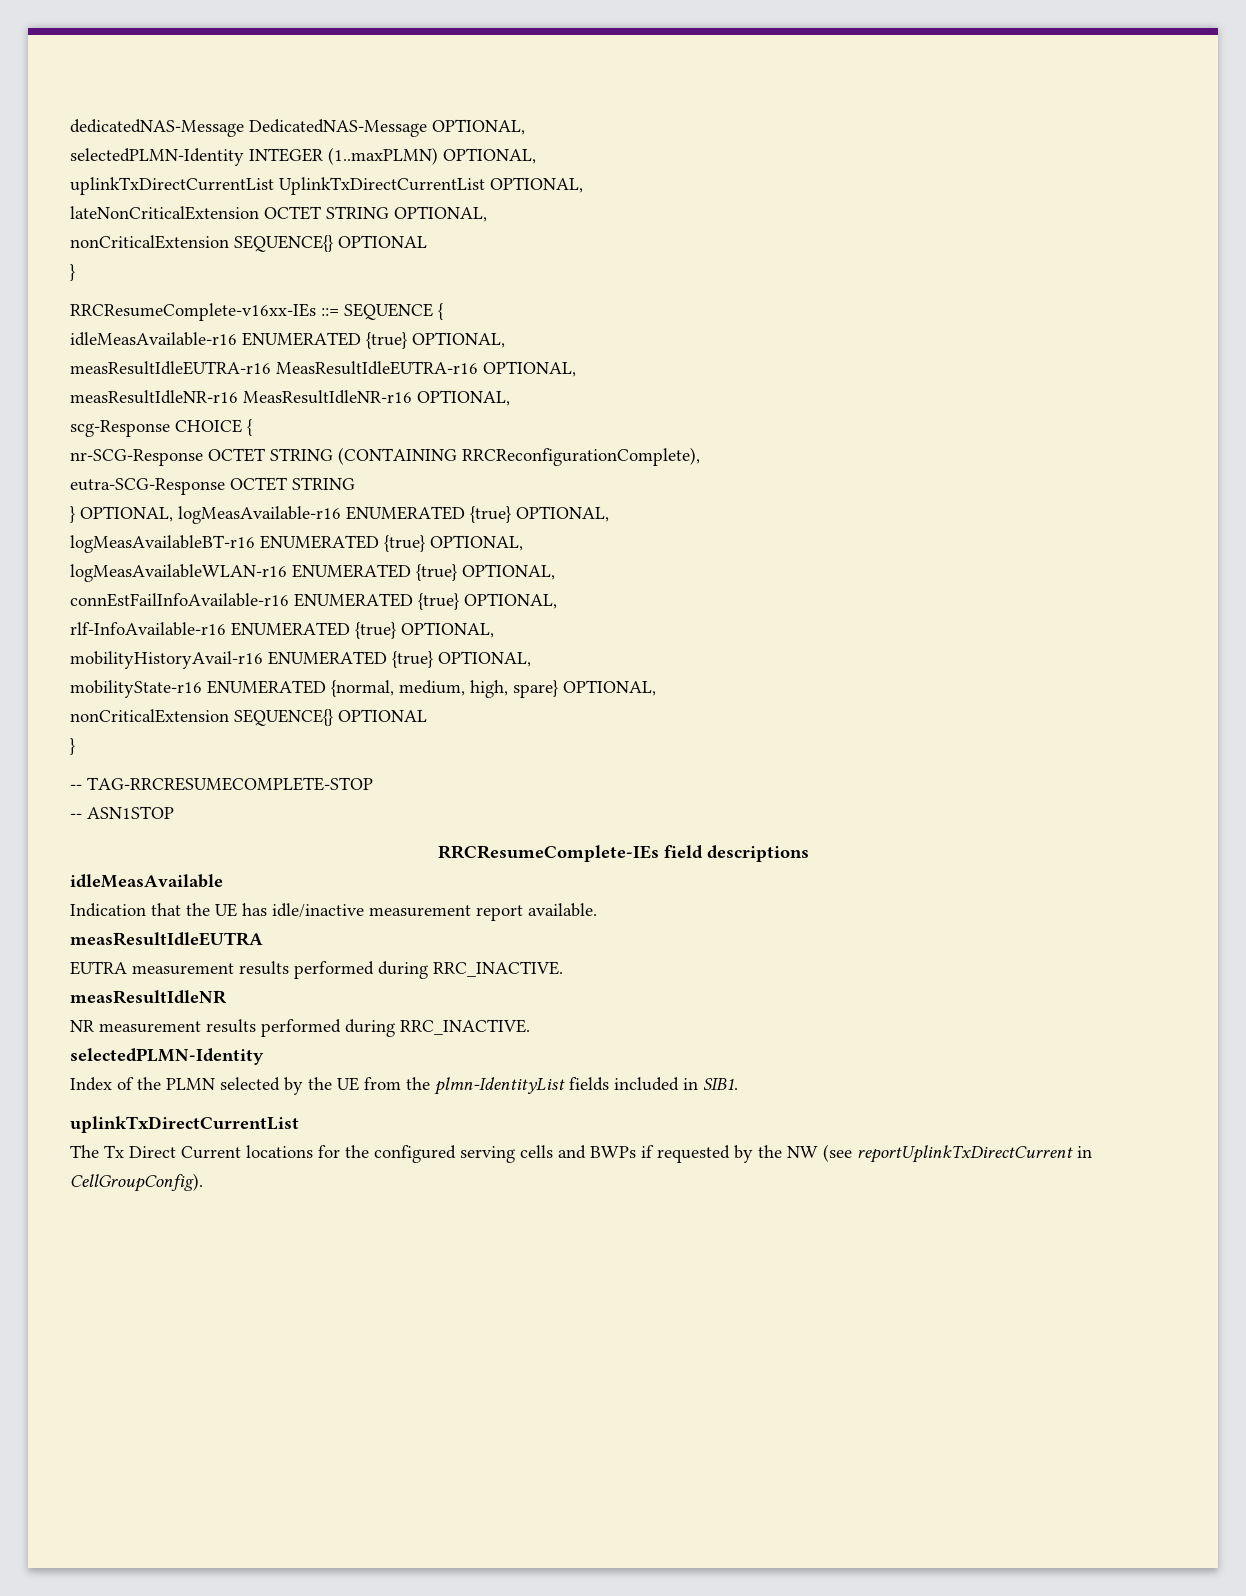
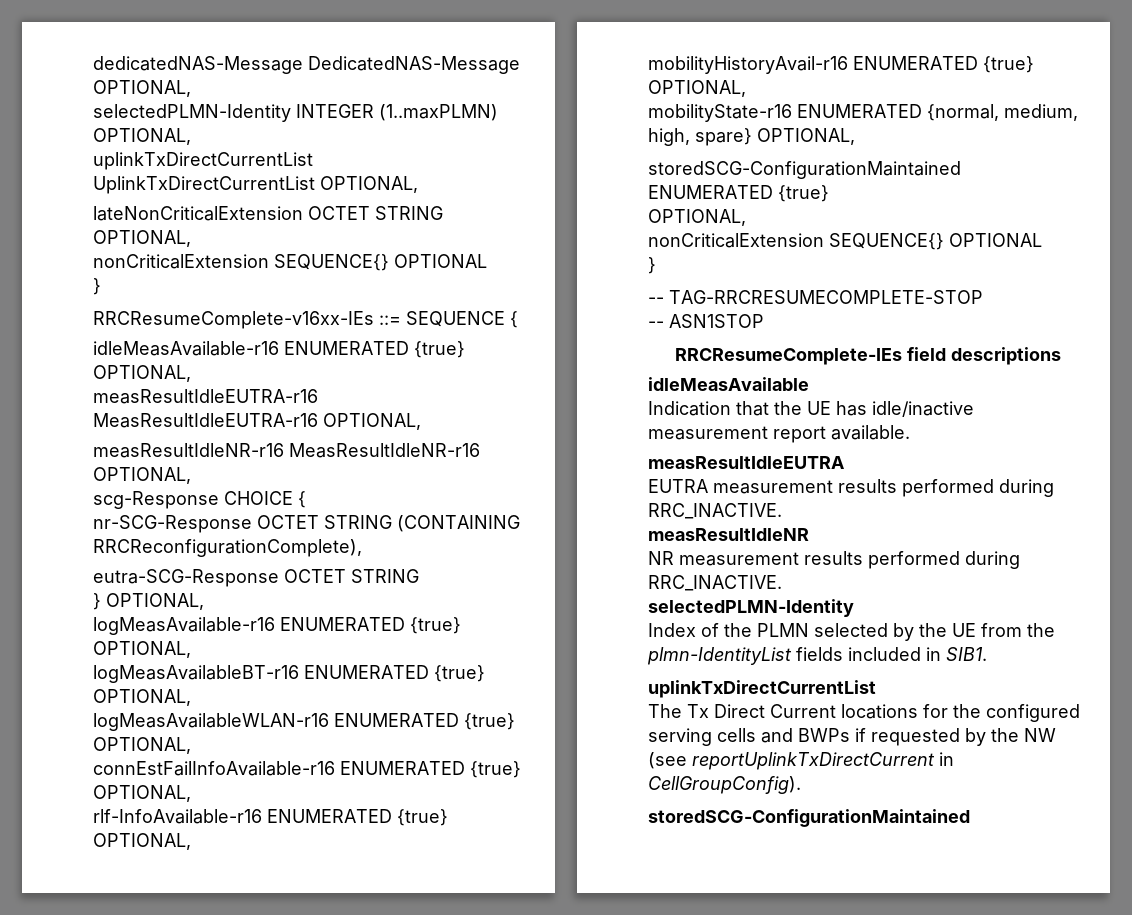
- } OPTIONAL, logMeasAvailable-r16 ENUMERATED {true} OPTIONAL,
+ } OPTIONAL,
+ logMeasAvailable-r16 ENUMERATED {true} OPTIONAL,
+ storedSCG-ConfigurationMaintained ENUMERATED {true}
+ OPTIONAL,
  The Tx Direct Current locations for the configured serving cells and BWPs if requested by the NW (see reportUplinkTxDirectCurrent in CellGroupConfig).
+ storedSCG-ConfigurationMaintained

